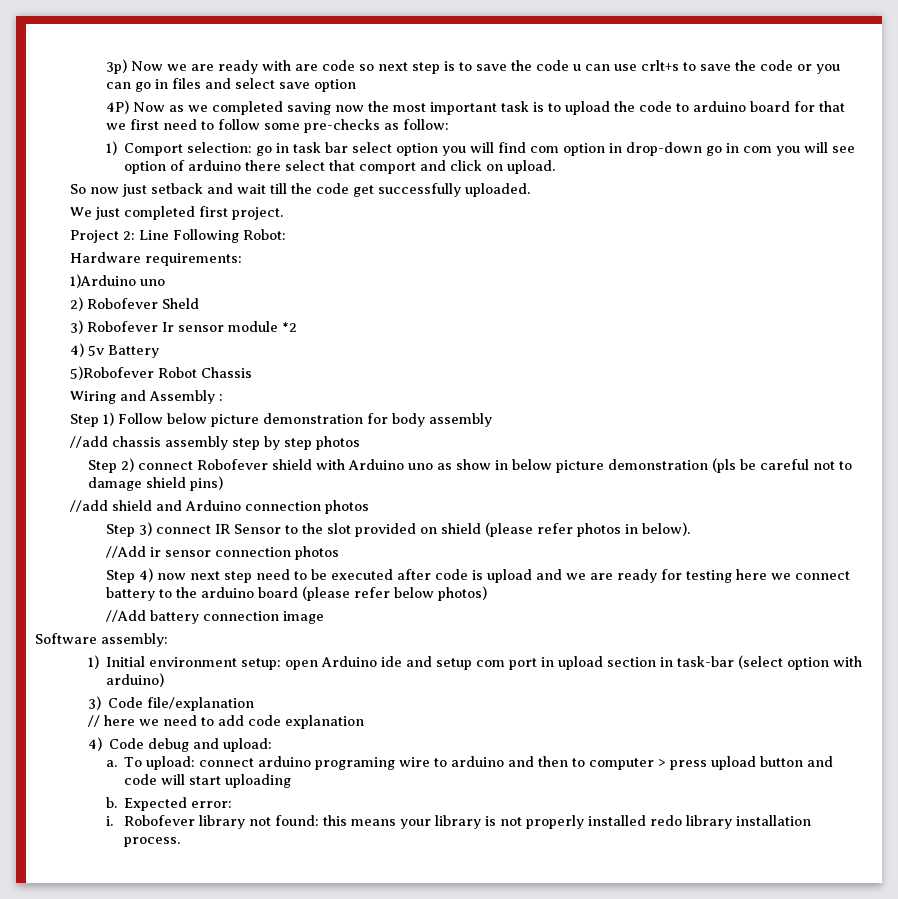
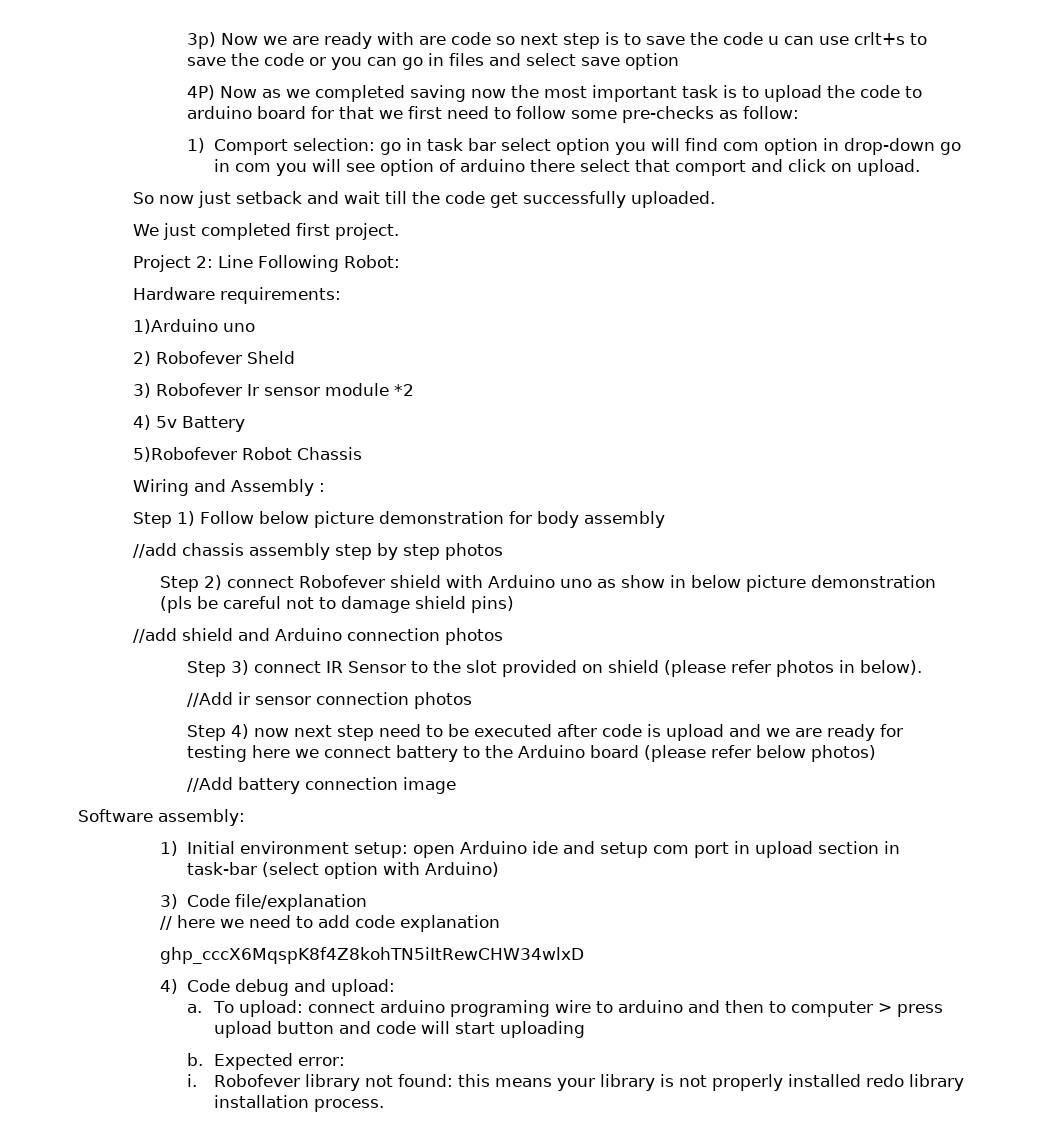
- Step 4) now next step need to be executed after code is upload and we are ready for testing here we connect battery to the arduino board (please refer below photos)
+ Step 4) now next step need to be executed after code is upload and we are ready for testing here we connect battery to the Arduino board (please refer below photos)
- 1) Initial environment setup: open Arduino ide and setup com port in upload section in task-bar (select option with arduino)
+ 1) Initial environment setup: open Arduino ide and setup com port in upload section in task-bar (select option with Arduino)
+ 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

